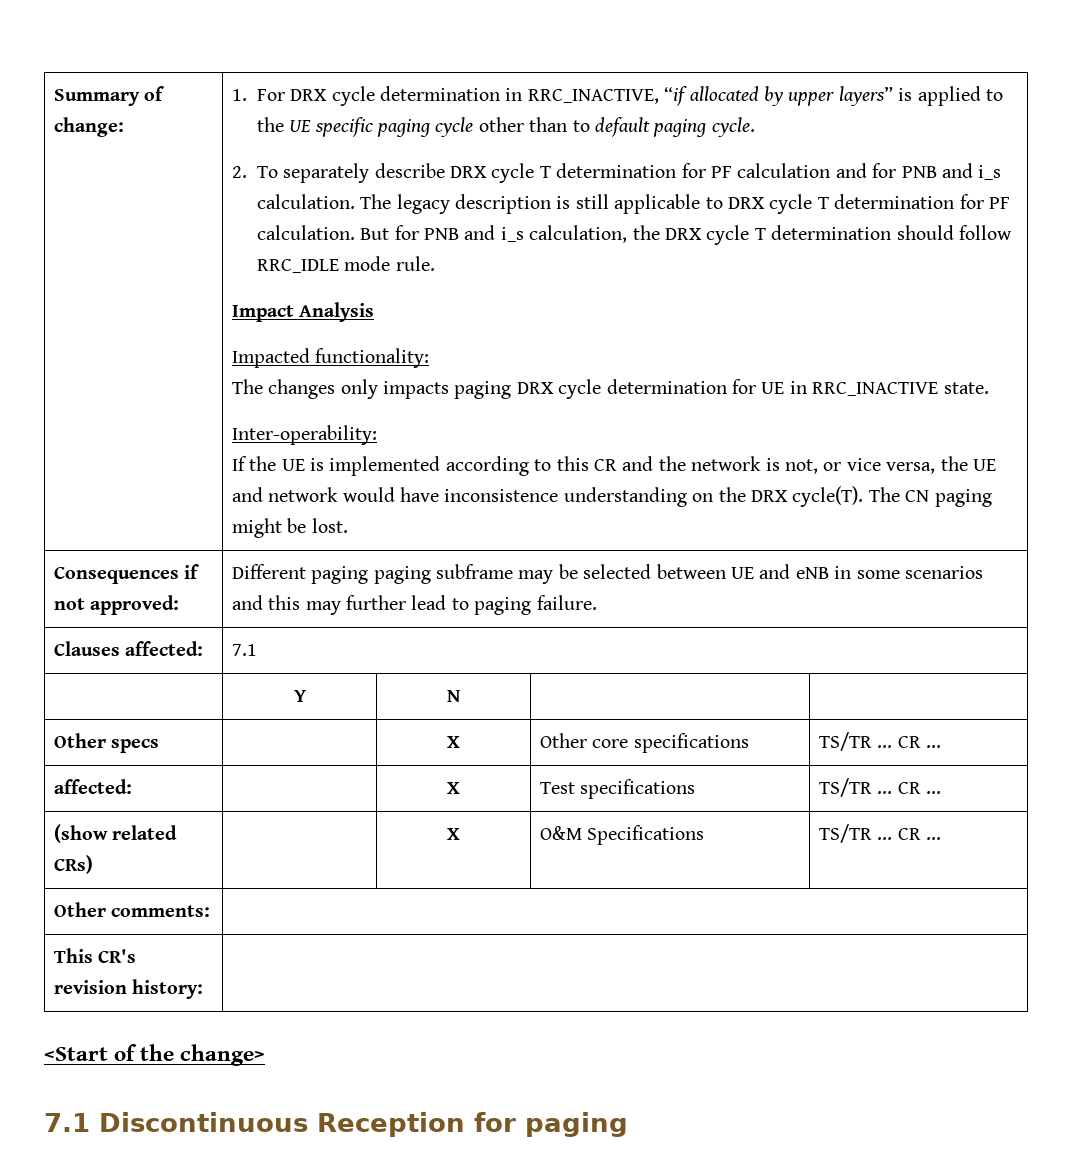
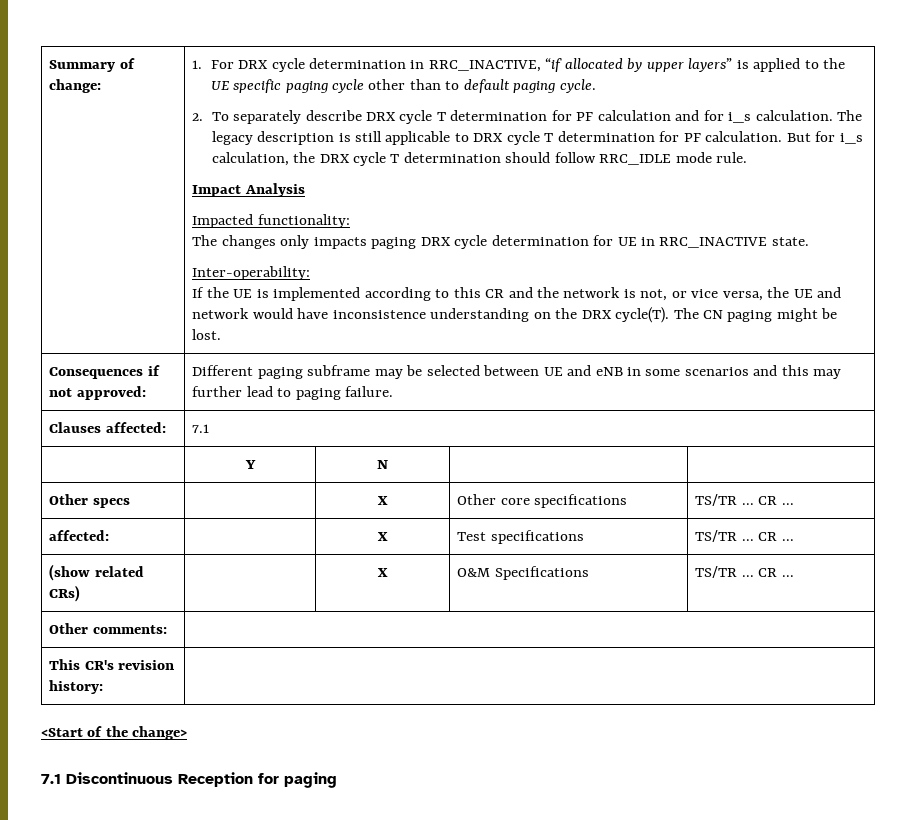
- 2. To separately describe DRX cycle T determination for PF calculation and for PNB and i_s calculation.
+ 2. To separately describe DRX cycle T determination for PF calculation and for i_s calculation.
- But for PNB and i_s calculation, the DRX cycle T determination should follow RRC_IDLE mode rule.
+ But for i_s calculation, the DRX cycle T determination should follow RRC_IDLE mode rule.
- Consequences if not approved: | Different paging paging subframe may be selected between UE and eNB in some scenarios and this may further lead to paging failure.
+ Consequences if not approved: | Different paging subframe may be selected between UE and eNB in some scenarios and this may further lead to paging failure.

